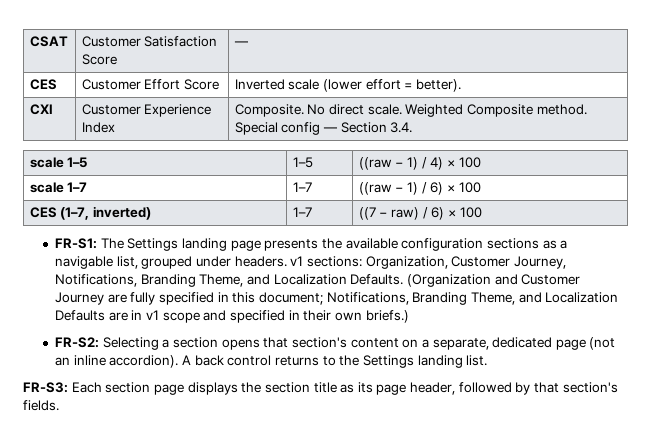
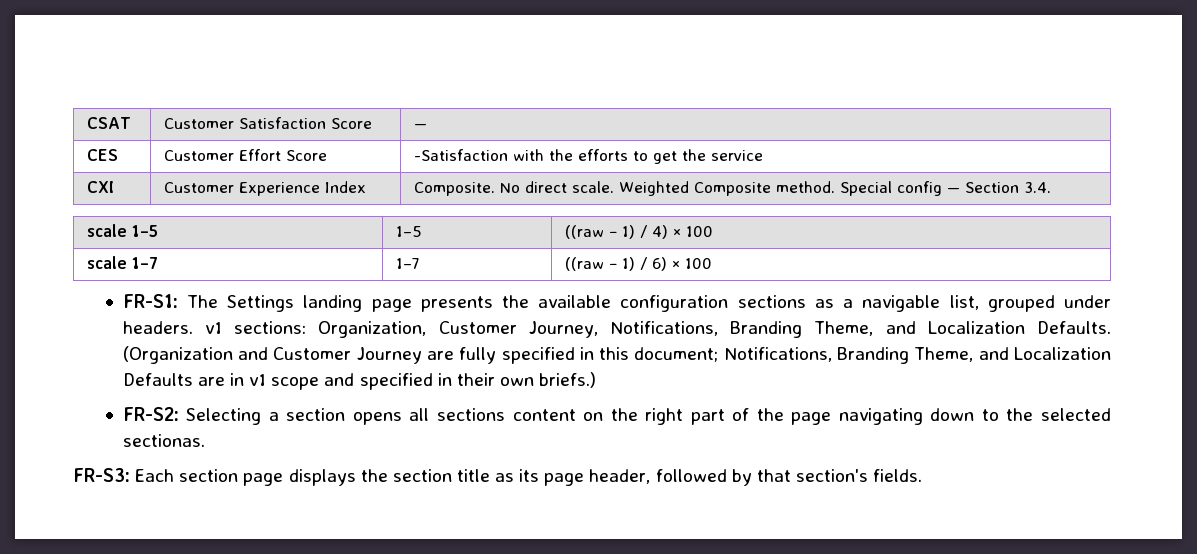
- CES | Customer Effort Score | Inverted scale (lower effort = better).
+ CES | Customer Effort Score | -Satisfaction with the efforts to get the service
- CES (1–7, inverted) | 1–7 | ((7 − raw) / 6) × 100
- FR-S2: Selecting a section opens that section's content on a separate, dedicated page (not an inline accordion). A back control returns to the Settings landing list.
+ FR-S2: Selecting a section opens all sections content on the right part of the page navigating down to the selected sectionas.

